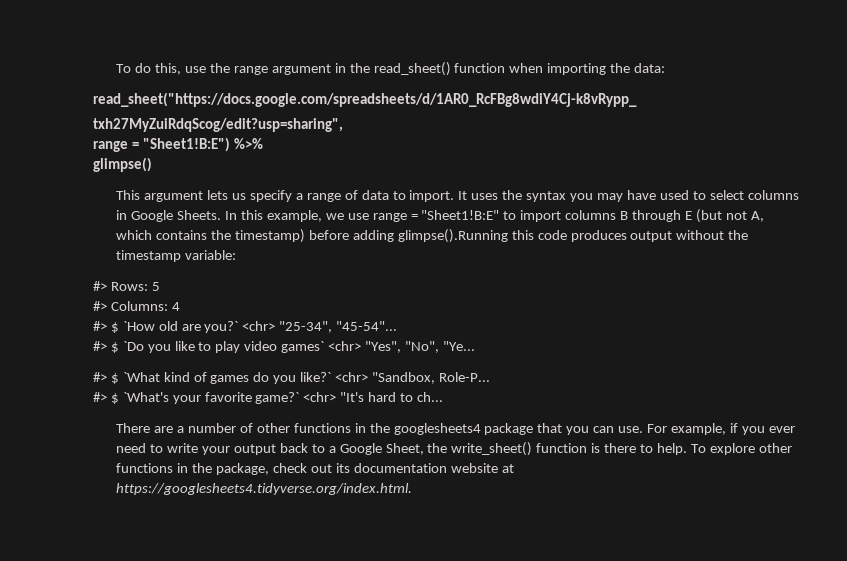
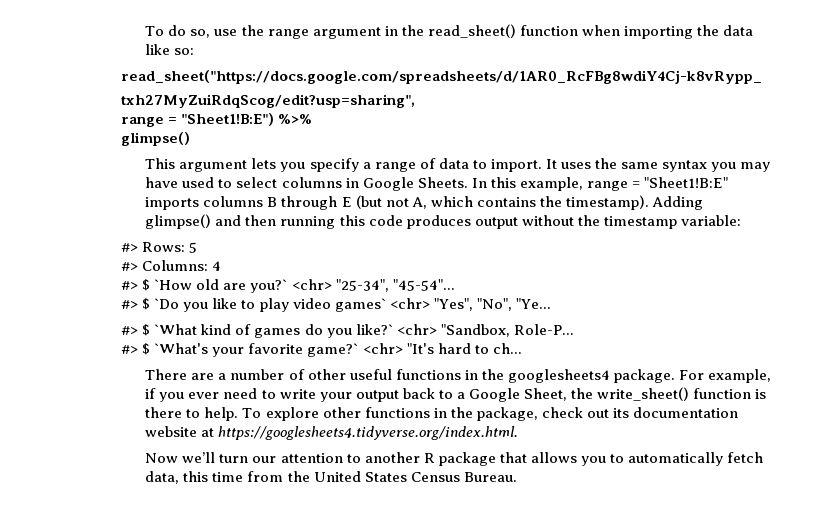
- To do this, use the range argument in the read_sheet() function when importing the data:
+ To do so, use the range argument in the read_sheet() function when importing the data like so:
- This argument lets us specify a range of data to import.
+ This argument lets you specify a range of data to import.
- It uses the syntax you may have used to select columns in Google Sheets.
+ It uses the same syntax you may have used to select columns in Google Sheets.
- In this example, we use range = "Sheet1!B:E" to import columns B through E (but not A, which contains the timestamp) before adding glimpse().Running this code produces output without the timestamp variable:
+ In this example, range = "Sheet1!B:E" imports columns B through E (but not A, which contains the timestamp). Adding glimpse() and then running this code produces output without the timestamp variable:
- There are a number of other functions in the googlesheets4 package that you can use.
+ There are a number of other useful functions in the googlesheets4 package.
+ Now we’ll turn our attention to another R package that allows you to automatically fetch data, this time from the United States Census Bureau.

